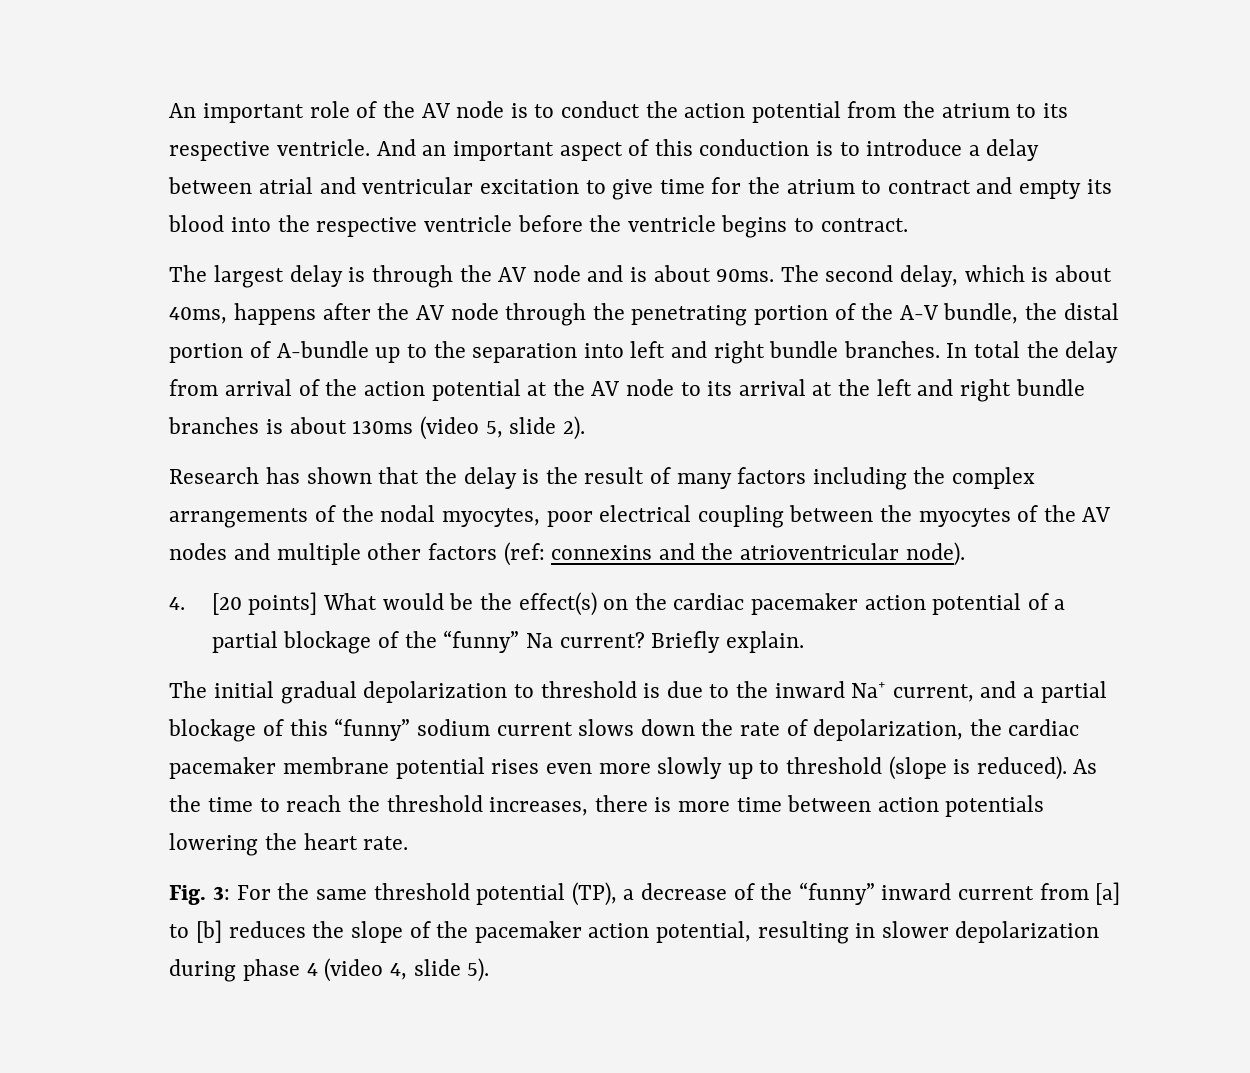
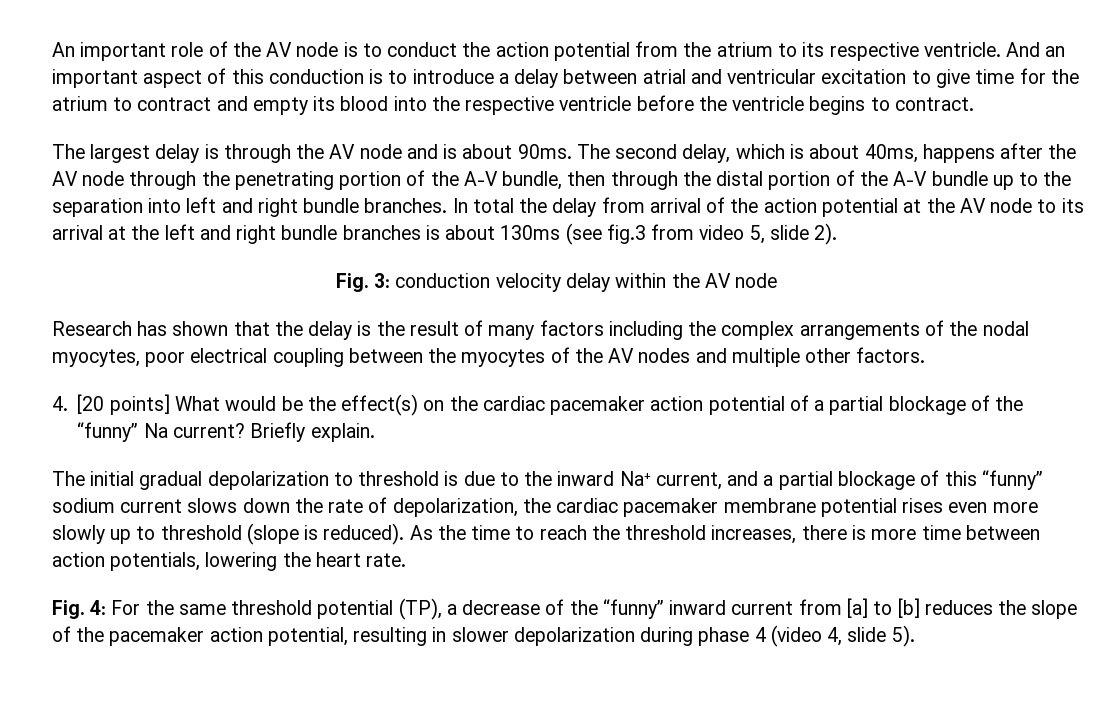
- The second delay, which is about 40ms, happens after the AV node through the penetrating portion of the A-V bundle, the distal portion of A-bundle up to the separation into left and right bundle branches.
+ The second delay, which is about 40ms, happens after the AV node through the penetrating portion of the A-V bundle, then through the distal portion of the A-V bundle up to the separation into left and right bundle branches.
- In total the delay from arrival of the action potential at the AV node to its arrival at the left and right bundle branches is about 130ms (video 5, slide 2).
+ In total the delay from arrival of the action potential at the AV node to its arrival at the left and right bundle branches is about 130ms (see fig.3 from video 5, slide 2).
+ Fig. 3: conduction velocity delay within the AV node
- Research has shown that the delay is the result of many factors including the complex arrangements of the nodal myocytes, poor electrical coupling between the myocytes of the AV nodes and multiple other factors (ref: connexins and the atrioventricular node).
+ Research has shown that the delay is the result of many factors including the complex arrangements of the nodal myocytes, poor electrical coupling between the myocytes of the AV nodes and multiple other factors.
- As the time to reach the threshold increases, there is more time between action potentials lowering the heart rate.
+ As the time to reach the threshold increases, there is more time between action potentials, lowering the heart rate.
- Fig. 3: For the same threshold potential (TP), a decrease of the “funny” inward current from [a] to [b] reduces the slope of the pacemaker action potential, resulting in slower depolarization during phase 4 (video 4, slide 5).
+ Fig. 4: For the same threshold potential (TP), a decrease of the “funny” inward current from [a] to [b] reduces the slope of the pacemaker action potential, resulting in slower depolarization during phase 4 (video 4, slide 5).

